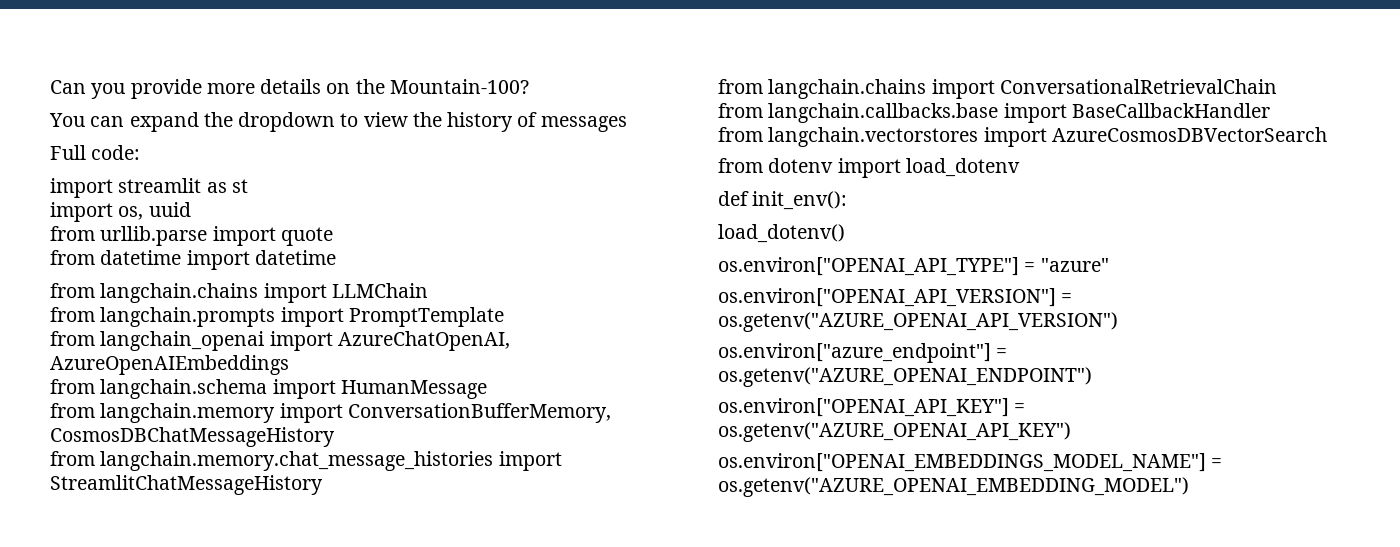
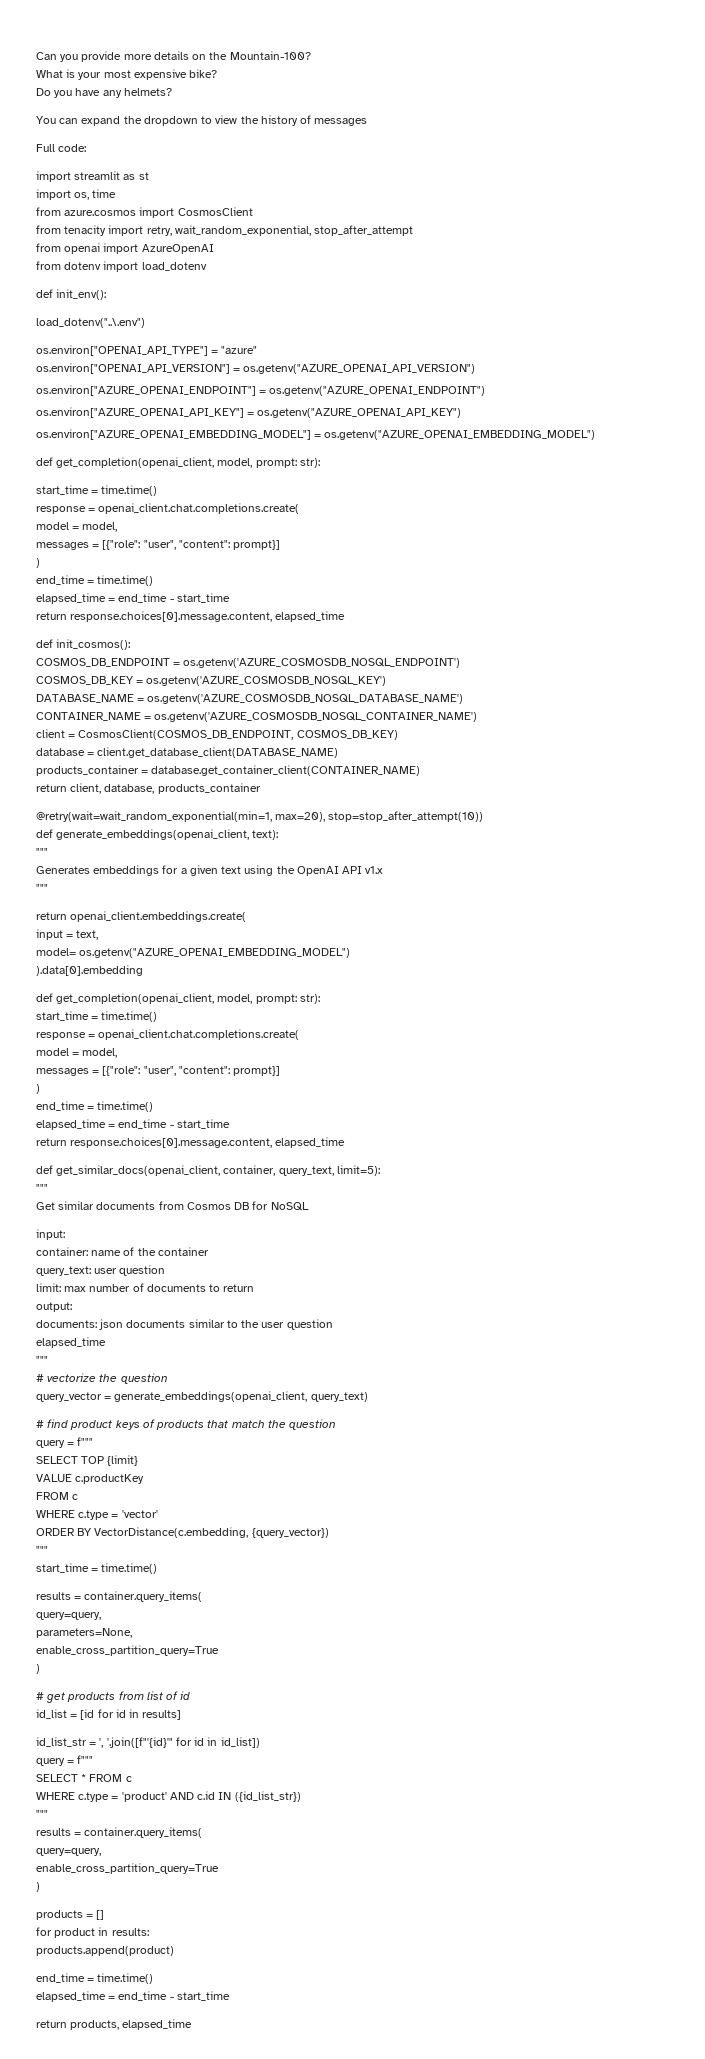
+ What is your most expensive bike?
+ Do you have any helmets?
- import os, uuid
- from urllib.parse import quote
- from datetime import datetime
- from langchain.chains import LLMChain
- from langchain.prompts import PromptTemplate
- from langchain_openai import AzureChatOpenAI, AzureOpenAIEmbeddings
- from langchain.schema import HumanMessage
- from langchain.memory import ConversationBufferMemory, CosmosDBChatMessageHistory
- from langchain.memory.chat_message_histories import StreamlitChatMessageHistory
- from langchain.chains import ConversationalRetrievalChain
- from langchain.callbacks.base import BaseCallbackHandler
- from langchain.vectorstores import AzureCosmosDBVectorSearch
+ import os, time
+ from azure.cosmos import CosmosClient
+ from tenacity import retry, wait_random_exponential, stop_after_attempt
+ from openai import AzureOpenAI
- load_dotenv()
+ load_dotenv("..\.env")
- os.environ["azure_endpoint"] = os.getenv("AZURE_OPENAI_ENDPOINT")
+ os.environ["AZURE_OPENAI_ENDPOINT"] = os.getenv("AZURE_OPENAI_ENDPOINT")
- os.environ["OPENAI_API_KEY"] = os.getenv("AZURE_OPENAI_API_KEY")
+ os.environ["AZURE_OPENAI_API_KEY"] = os.getenv("AZURE_OPENAI_API_KEY")
- os.environ["OPENAI_EMBEDDINGS_MODEL_NAME"] = os.getenv("AZURE_OPENAI_EMBEDDING_MODEL")
+ os.environ["AZURE_OPENAI_EMBEDDING_MODEL"] = os.getenv("AZURE_OPENAI_EMBEDDING_MODEL")
+ def get_completion(openai_client, model, prompt: str):
+ start_time = time.time()
+ response = openai_client.chat.completions.create(
+ model = model,
+ messages = [{"role": "user", "content": prompt}]
+ )
+ end_time = time.time()
+ elapsed_time = end_time - start_time
+ return response.choices[0].message.content, elapsed_time
+ def init_cosmos():
+ COSMOS_DB_ENDPOINT = os.getenv('AZURE_COSMOSDB_NOSQL_ENDPOINT')
+ COSMOS_DB_KEY = os.getenv('AZURE_COSMOSDB_NOSQL_KEY')
+ DATABASE_NAME = os.getenv('AZURE_COSMOSDB_NOSQL_DATABASE_NAME')
+ CONTAINER_NAME = os.getenv('AZURE_COSMOSDB_NOSQL_CONTAINER_NAME')
+ client = CosmosClient(COSMOS_DB_ENDPOINT, COSMOS_DB_KEY)
+ database = client.get_database_client(DATABASE_NAME)
+ products_container = database.get_container_client(CONTAINER_NAME)
+ return client, database, products_container
+ @retry(wait=wait_random_exponential(min=1, max=20), stop=stop_after_attempt(10))
+ def generate_embeddings(openai_client, text):
+ """
+ Generates embeddings for a given text using the OpenAI API v1.x
+ """
+ return openai_client.embeddings.create(
+ input = text,
+ model= os.getenv("AZURE_OPENAI_EMBEDDING_MODEL")
+ ).data[0].embedding
+ def get_completion(openai_client, model, prompt: str):
+ start_time = time.time()
+ response = openai_client.chat.completions.create(
+ model = model,
+ messages = [{"role": "user", "content": prompt}]
+ )
+ end_time = time.time()
+ elapsed_time = end_time - start_time
+ return response.choices[0].message.content, elapsed_time
+ def get_similar_docs(openai_client, container, query_text, limit=5):
+ """
+ Get similar documents from Cosmos DB for NoSQL
+ input:
+ container: name of the container
+ query_text: user question
+ limit: max number of documents to return
+ output:
+ documents: json documents similar to the user question
+ elapsed_time
+ """
+ # vectorize the question
+ query_vector = generate_embeddings(openai_client, query_text)
+ # find product keys of products that match the question
+ query = f"""
+ SELECT TOP {limit}
+ VALUE c.productKey
+ FROM c
+ WHERE c.type = 'vector'
+ ORDER BY VectorDistance(c.embedding, {query_vector})
+ """
+ start_time = time.time()
+ results = container.query_items(
+ query=query,
+ parameters=None,
+ enable_cross_partition_query=True
+ )
+ # get products from list of id
+ id_list = [id for id in results]
+ id_list_str = ', '.join([f"'{id}'" for id in id_list])
+ query = f"""
+ SELECT * FROM c
+ WHERE c.type = 'product' AND c.id IN ({id_list_str})
+ """
+ results = container.query_items(
+ query=query,
+ enable_cross_partition_query=True
+ )
+ products = []
+ for product in results:
+ products.append(product)
+ end_time = time.time()
+ elapsed_time = end_time - start_time
+ return products, elapsed_time

